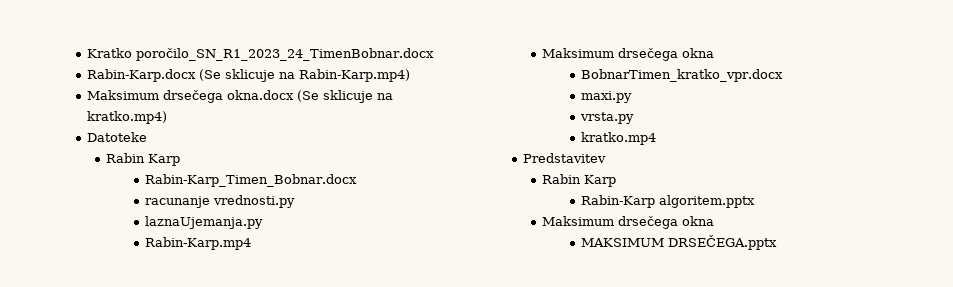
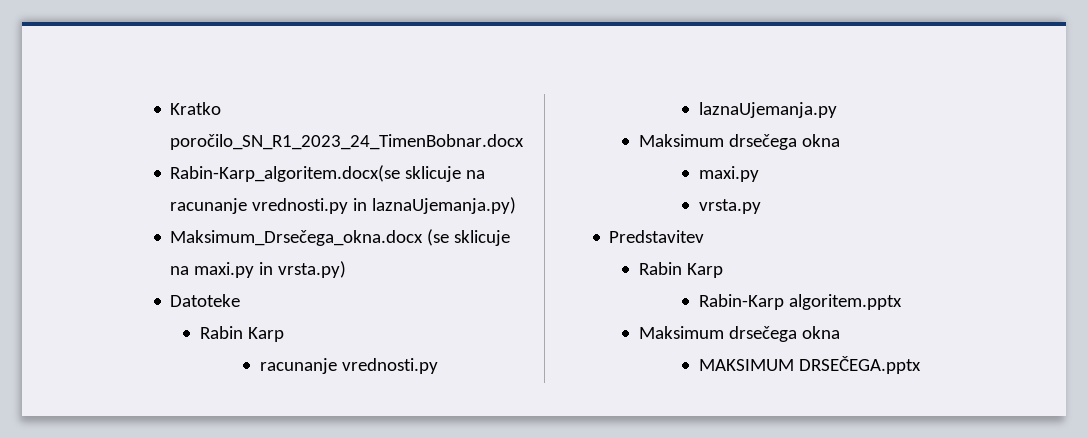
- Rabin-Karp.docx (Se sklicuje na Rabin-Karp.mp4)
- Maksimum drsečega okna.docx (Se sklicuje na kratko.mp4)
+ Rabin-Karp_algoritem.docx(se sklicuje na racunanje vrednosti.py in laznaUjemanja.py)
+ Maksimum_Drsečega_okna.docx (se sklicuje na maxi.py in vrsta.py)
- Rabin-Karp_Timen_Bobnar.docx
  laznaUjemanja.py
- Rabin-Karp.mp4
  Maksimum drsečega okna
- BobnarTimen_kratko_vpr.docx
- kratko.mp4

